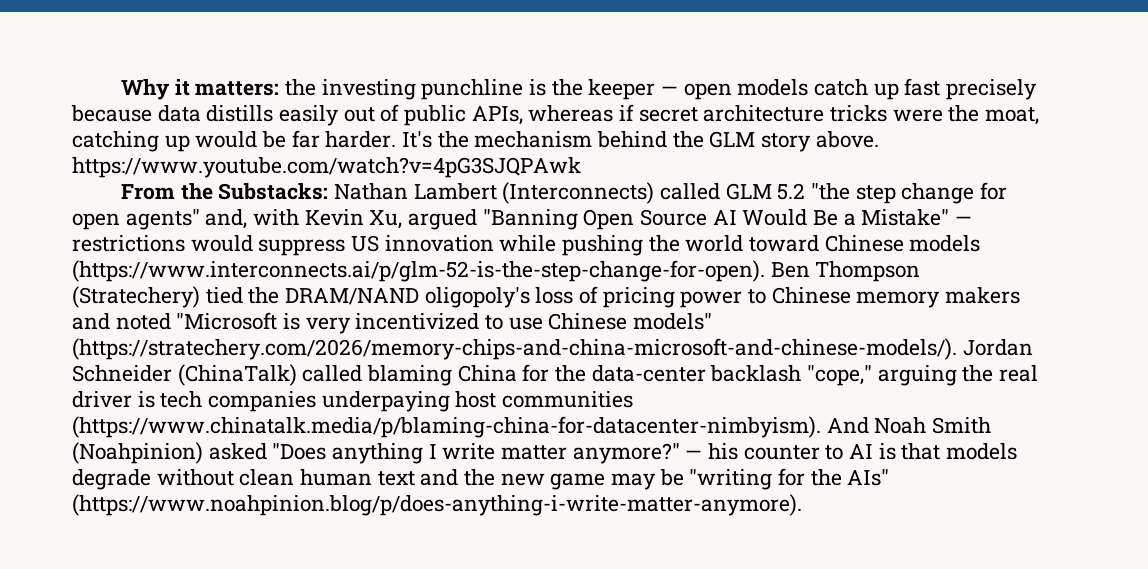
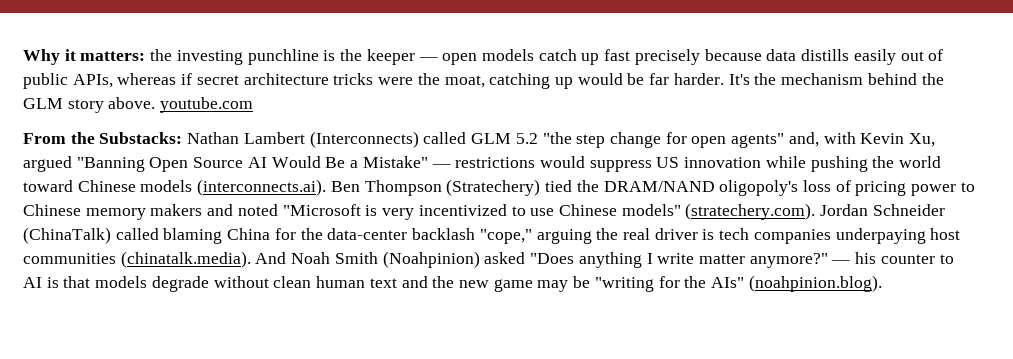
- It's the mechanism behind the GLM story above. https://www.youtube.com/watch?v=4pG3SJQPAwk
+ It's the mechanism behind the GLM story above. youtube.com
- Nathan Lambert (Interconnects) called GLM 5.2 "the step change for open agents" and, with Kevin Xu, argued "Banning Open Source AI Would Be a Mistake" — restrictions would suppress US innovation while pushing the world toward Chinese models (https://www.interconnects.ai/p/glm-52-is-the-step-change-for-open). Ben Thompson (Stratechery) tied the DRAM/NAND oligopoly's loss of pricing power to Chinese memory makers and noted "Microsoft is very incentivized to use Chinese models" (https://stratechery.com/2026/memory-chips-and-china-microsoft-and-chinese-models/). Jordan Schneider (ChinaTalk) called blaming China for the data-center backlash "cope," arguing the real driver is tech companies underpaying host communities (https://www.chinatalk.media/p/blaming-china-for-datacenter-nimbyism). And Noah Smith (Noahpinion) asked "Does anything I write matter anymore?"
+ Nathan Lambert (Interconnects) called GLM 5.2 "the step change for open agents" and, with Kevin Xu, argued "Banning Open Source AI Would Be a Mistake" — restrictions would suppress US innovation while pushing the world toward Chinese models (interconnects.ai). Ben Thompson (Stratechery) tied the DRAM/NAND oligopoly's loss of pricing power to Chinese memory makers and noted "Microsoft is very incentivized to use Chinese models" (stratechery.com). Jordan Schneider (ChinaTalk) called blaming China for the data-center backlash "cope," arguing the real driver is tech companies underpaying host communities (chinatalk.media). And Noah Smith (Noahpinion) asked "Does anything I write matter anymore?"
- — his counter to AI is that models degrade without clean human text and the new game may be "writing for the AIs" (https://www.noahpinion.blog/p/does-anything-i-write-matter-anymore).
+ — his counter to AI is that models degrade without clean human text and the new game may be "writing for the AIs" (noahpinion.blog).

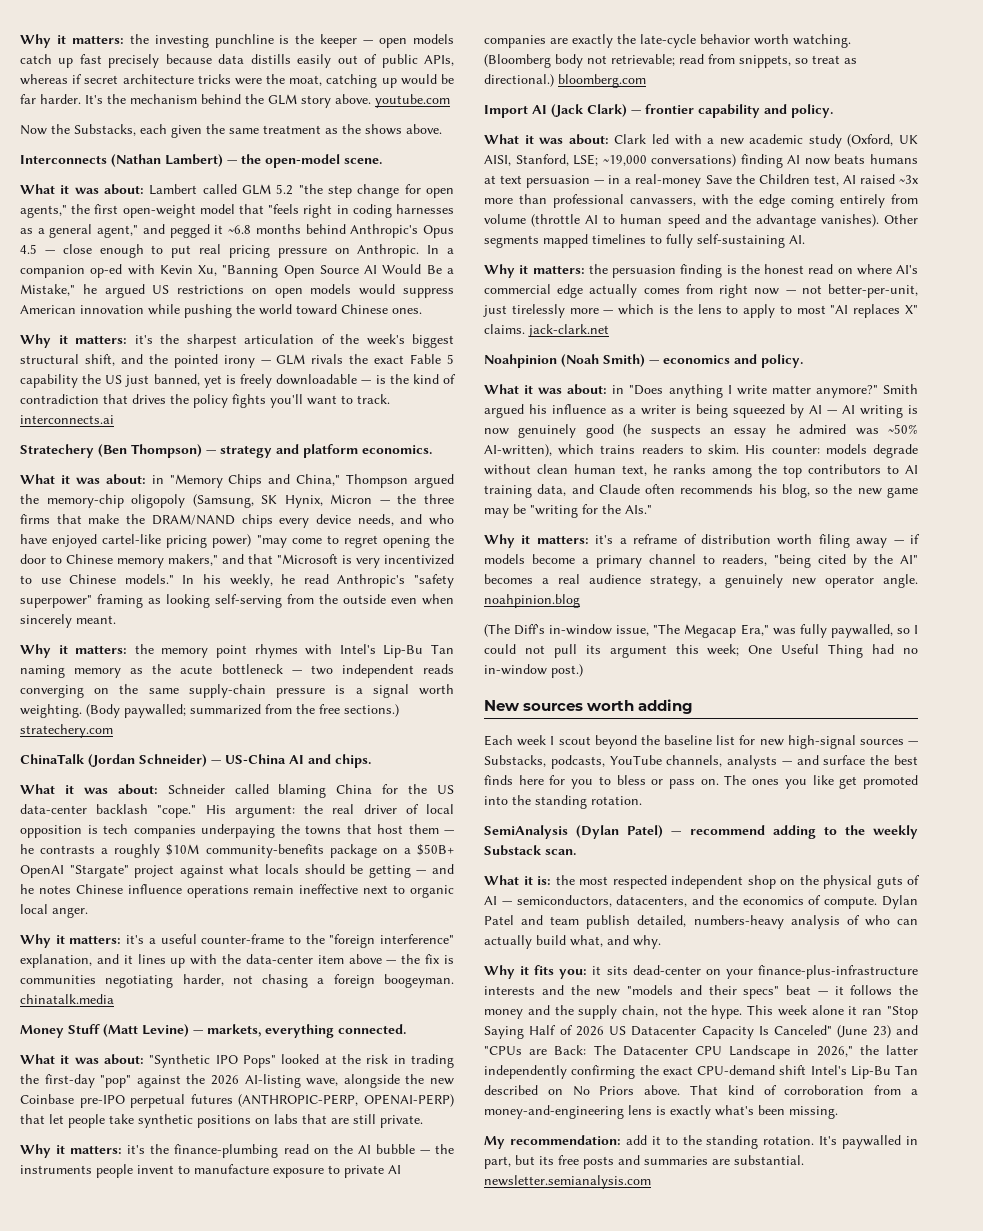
- From the Substacks: Nathan Lambert (Interconnects) called GLM 5.2 "the step change for open agents" and, with Kevin Xu, argued "Banning Open Source AI Would Be a Mistake" — restrictions would suppress US innovation while pushing the world toward Chinese models (interconnects.ai). Ben Thompson (Stratechery) tied the DRAM/NAND oligopoly's loss of pricing power to Chinese memory makers and noted "Microsoft is very incentivized to use Chinese models" (stratechery.com). Jordan Schneider (ChinaTalk) called blaming China for the data-center backlash "cope," arguing the real driver is tech companies underpaying host communities (chinatalk.media). And Noah Smith (Noahpinion) asked "Does anything I write matter anymore?"
+ Now the Substacks, each given the same treatment as the shows above.
+ Interconnects (Nathan Lambert) — the open-model scene.
+ What it was about: Lambert called GLM 5.2 "the step change for open agents," the first open-weight model that "feels right in coding harnesses as a general agent," and pegged it ~6.8 months behind Anthropic's Opus 4.5 — close enough to put real pricing pressure on Anthropic. In a companion op-ed with Kevin Xu, "Banning Open Source AI Would Be a Mistake," he argued US restrictions on open models would suppress American innovation while pushing the world toward Chinese ones.
+ Why it matters: it's the sharpest articulation of the week's biggest structural shift, and the pointed irony — GLM rivals the exact Fable 5 capability the US just banned, yet is freely downloadable — is the kind of contradiction that drives the policy fights you'll want to track. interconnects.ai
+ Stratechery (Ben Thompson) — strategy and platform economics.
+ What it was about: in "Memory Chips and China," Thompson argued the memory-chip oligopoly (Samsung, SK Hynix, Micron — the three firms that make the DRAM/NAND chips every device needs, and who have enjoyed cartel-like pricing power) "may come to regret opening the door to Chinese memory makers," and that "Microsoft is very incentivized to use Chinese models." In his weekly, he read Anthropic's "safety superpower" framing as looking self-serving from the outside even when sincerely meant.
+ Why it matters: the memory point rhymes with Intel's Lip-Bu Tan naming memory as the acute bottleneck — two independent reads converging on the same supply-chain pressure is a signal worth weighting. (Body paywalled; summarized from the free sections.) stratechery.com
+ ChinaTalk (Jordan Schneider) — US-China AI and chips.
+ What it was about: Schneider called blaming China for the US data-center backlash "cope." His argument: the real driver of local opposition is tech companies underpaying the towns that host them — he contrasts a roughly $10M community-benefits package on a $50B+ OpenAI "Stargate" project against what locals should be getting — and he notes Chinese influence operations remain ineffective next to organic local anger.
+ Why it matters: it's a useful counter-frame to the "foreign interference" explanation, and it lines up with the data-center item above — the fix is communities negotiating harder, not chasing a foreign boogeyman. chinatalk.media
+ Money Stuff (Matt Levine) — markets, everything connected.
+ What it was about: "Synthetic IPO Pops" looked at the risk in trading the first-day "pop" against the 2026 AI-listing wave, alongside the new Coinbase pre-IPO perpetual futures (ANTHROPIC-PERP, OPENAI-PERP) that let people take synthetic positions on labs that are still private.
+ Why it matters: it's the finance-plumbing read on the AI bubble — the instruments people invent to manufacture exposure to private AI companies are exactly the late-cycle behavior worth watching. (Bloomberg body not retrievable; read from snippets, so treat as directional.) bloomberg.com
+ Import AI (Jack Clark) — frontier capability and policy.
+ What it was about: Clark led with a new academic study (Oxford, UK AISI, Stanford, LSE; ~19,000 conversations) finding AI now beats humans at text persuasion — in a real-money Save the Children test, AI raised ~3x more than professional canvassers, with the edge coming entirely from volume (throttle AI to human speed and the advantage vanishes). Other segments mapped timelines to fully self-sustaining AI.
+ Why it matters: the persuasion finding is the honest read on where AI's commercial edge actually comes from right now — not better-per-unit, just tirelessly more — which is the lens to apply to most "AI replaces X" claims. jack-clark.net
+ Noahpinion (Noah Smith) — economics and policy.
+ What it was about: in "Does anything I write matter anymore?"
- — his counter to AI is that models degrade without clean human text and the new game may be "writing for the AIs" (noahpinion.blog).
+ Smith argued his influence as a writer is being squeezed by AI — AI writing is now genuinely good (he suspects an essay he admired was ~50% AI-written), which trains readers to skim. His counter: models degrade without clean human text, he ranks among the top contributors to AI training data, and Claude often recommends his blog, so the new game may be "writing for the AIs."
+ Why it matters: it's a reframe of distribution worth filing away — if models become a primary channel to readers, "being cited by the AI" becomes a real audience strategy, a genuinely new operator angle. noahpinion.blog
+ (The Diff's in-window issue, "The Megacap Era," was fully paywalled, so I could not pull its argument this week; One Useful Thing had no in-window post.)
+ New sources worth adding
+ Each week I scout beyond the baseline list for new high-signal sources — Substacks, podcasts, YouTube channels, analysts — and surface the best finds here for you to bless or pass on. The ones you like get promoted into the standing rotation.
+ SemiAnalysis (Dylan Patel) — recommend adding to the weekly Substack scan.
+ What it is: the most respected independent shop on the physical guts of AI — semiconductors, datacenters, and the economics of compute. Dylan Patel and team publish detailed, numbers-heavy analysis of who can actually build what, and why.
+ Why it fits you: it sits dead-center on your finance-plus-infrastructure interests and the new "models and their specs" beat — it follows the money and the supply chain, not the hype. This week alone it ran "Stop Saying Half of 2026 US Datacenter Capacity Is Canceled" (June 23) and "CPUs are Back: The Datacenter CPU Landscape in 2026," the latter independently confirming the exact CPU-demand shift Intel's Lip-Bu Tan described on No Priors above. That kind of corroboration from a money-and-engineering lens is exactly what's been missing.
+ My recommendation: add it to the standing rotation. It's paywalled in part, but its free posts and summaries are substantial. newsletter.semianalysis.com

